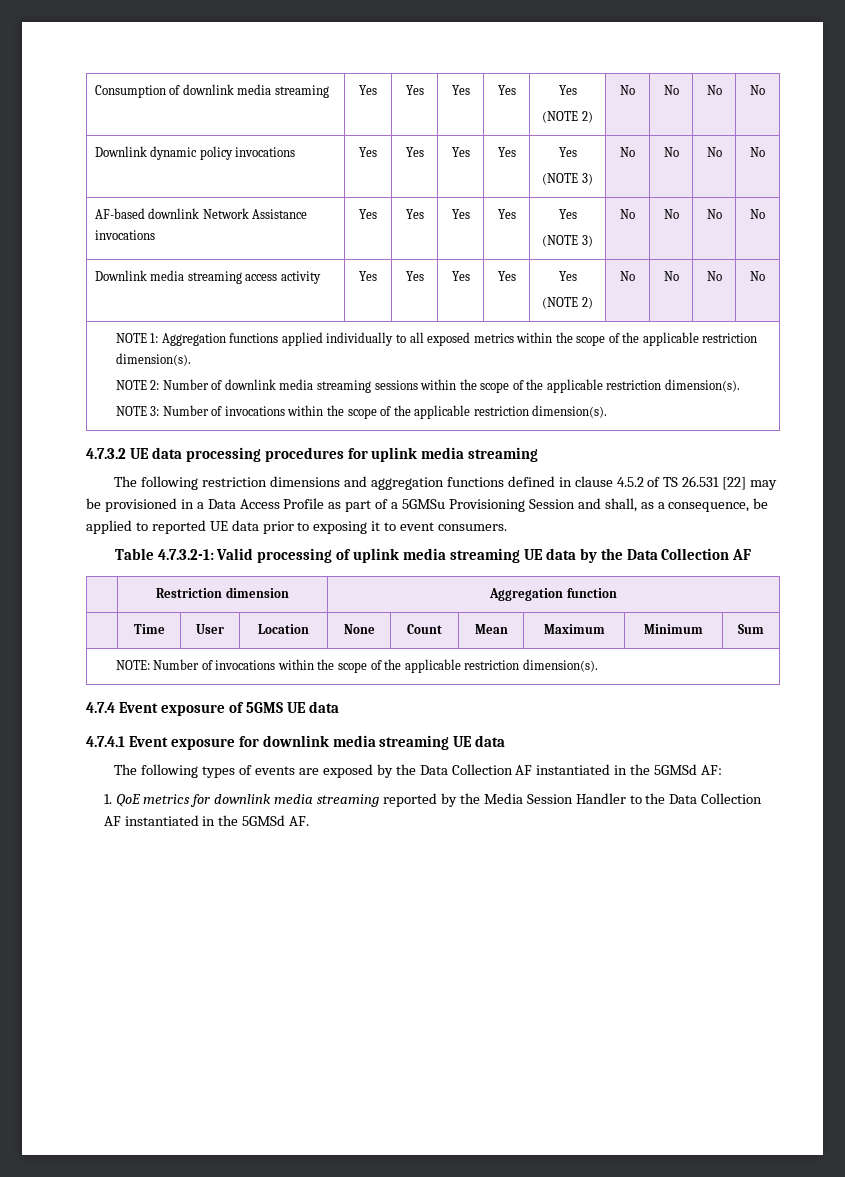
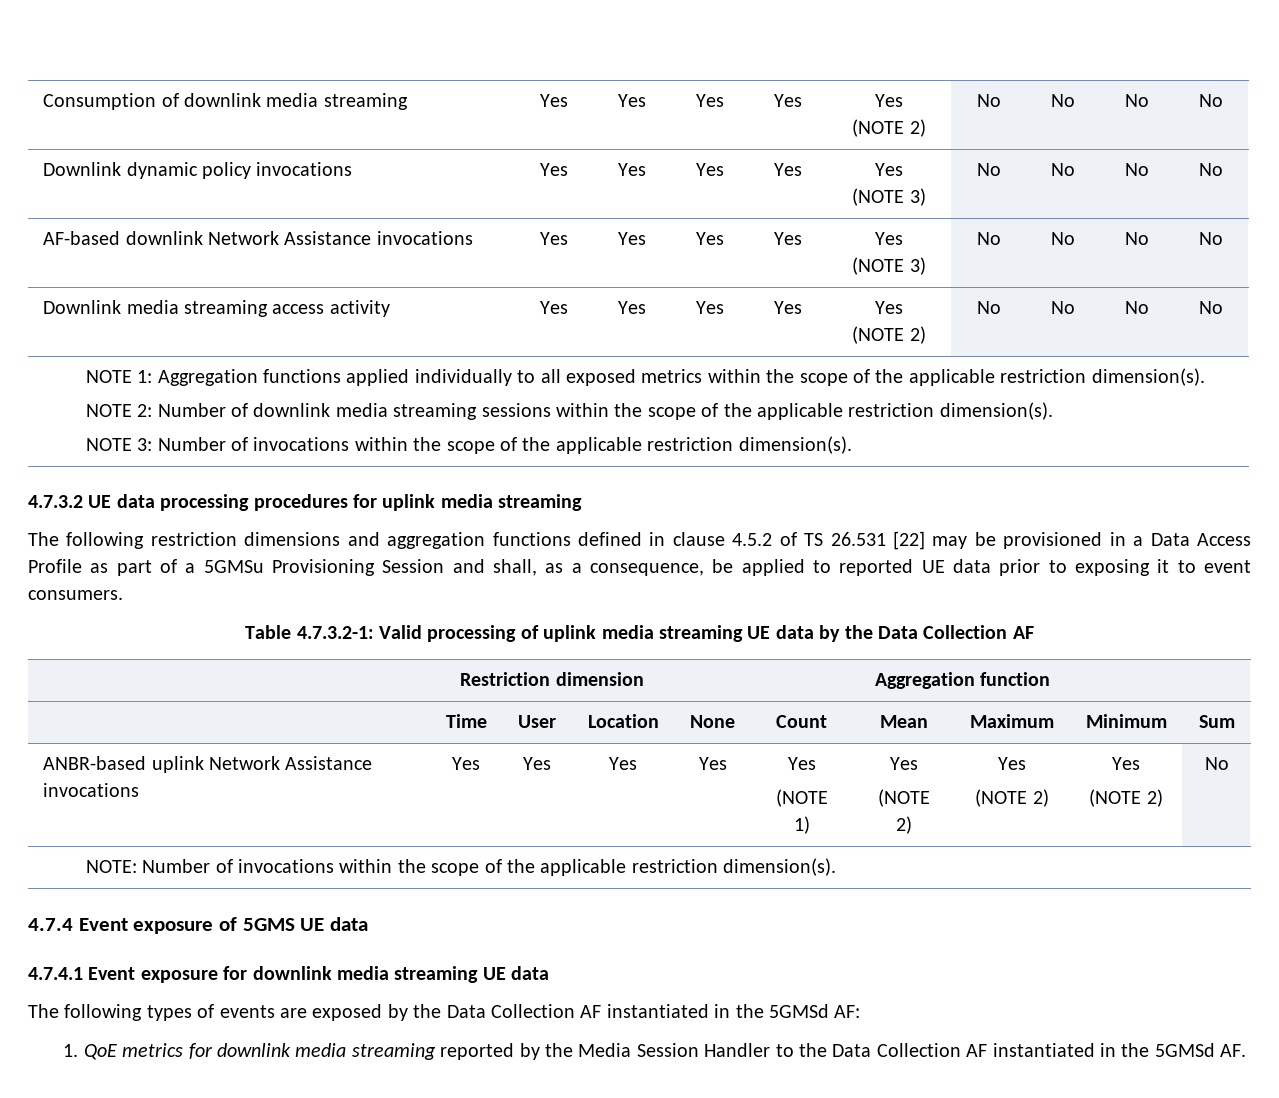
+ ANBR-based uplink Network Assistance invocations | Yes | Yes | Yes | Yes | Yes
+ (NOTE 1) | Yes
+ (NOTE 2) | Yes
+ (NOTE 2) | Yes
+ (NOTE 2) | No

